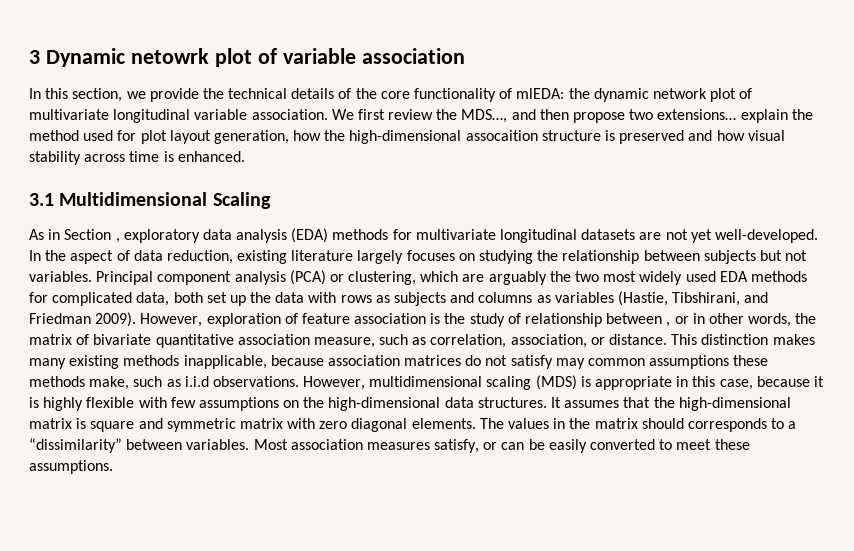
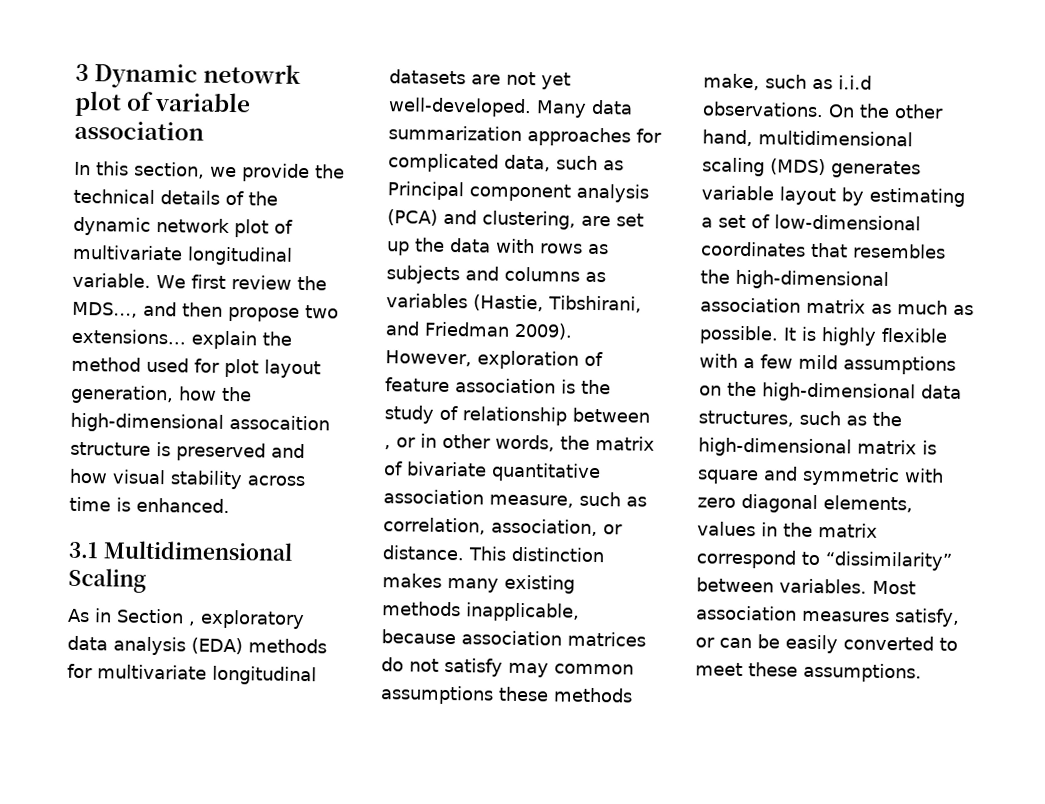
- In this section, we provide the technical details of the core functionality of mlEDA: the dynamic network plot of multivariate longitudinal variable association.
+ In this section, we provide the technical details of the dynamic network plot of multivariate longitudinal variable.
- In the aspect of data reduction, existing literature largely focuses on studying the relationship between subjects but not variables. Principal component analysis (PCA) or clustering, which are arguably the two most widely used EDA methods for complicated data, both set up the data with rows as subjects and columns as variables (Hastie, Tibshirani, and Friedman 2009).
+ Many data summarization approaches for complicated data, such as Principal component analysis (PCA) and clustering, are set up the data with rows as subjects and columns as variables (Hastie, Tibshirani, and Friedman 2009).
- However, multidimensional scaling (MDS) is appropriate in this case, because it is highly flexible with few assumptions on the high-dimensional data structures. It assumes that the high-dimensional matrix is square and symmetric matrix with zero diagonal elements. The values in the matrix should corresponds to a “dissimilarity” between variables.
+ On the other hand, multidimensional scaling (MDS) generates variable layout by estimating a set of low-dimensional coordinates that resembles the high-dimensional association matrix as much as possible. It is highly flexible with a few mild assumptions on the high-dimensional data structures, such as the high-dimensional matrix is square and symmetric with zero diagonal elements, values in the matrix correspond to “dissimilarity” between variables.

